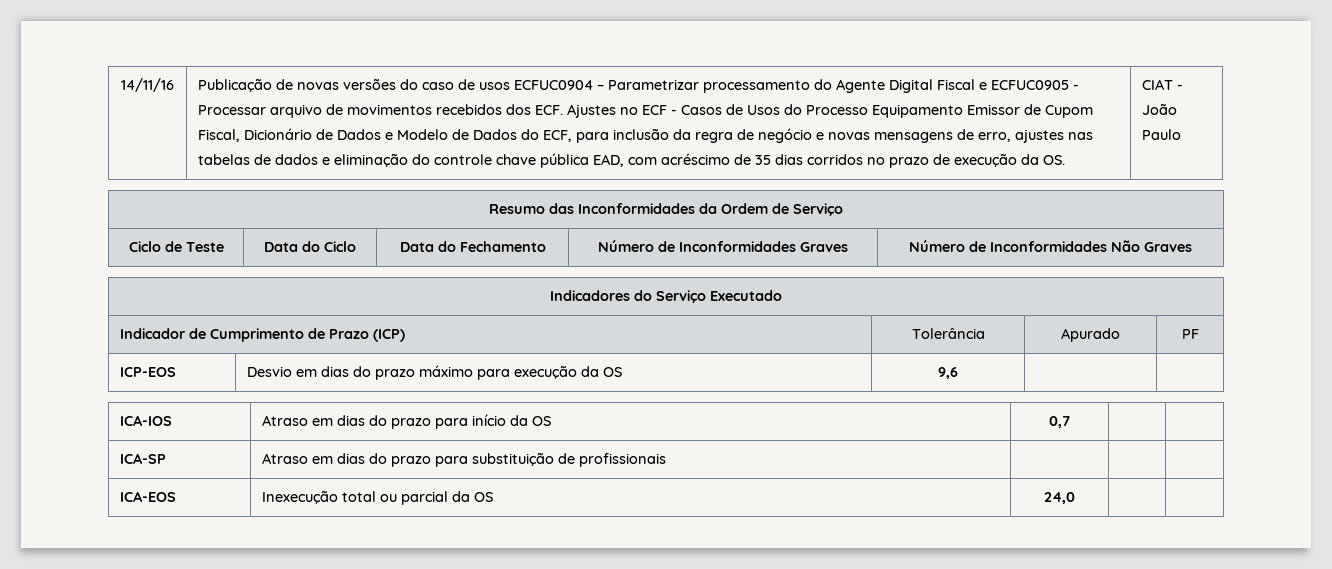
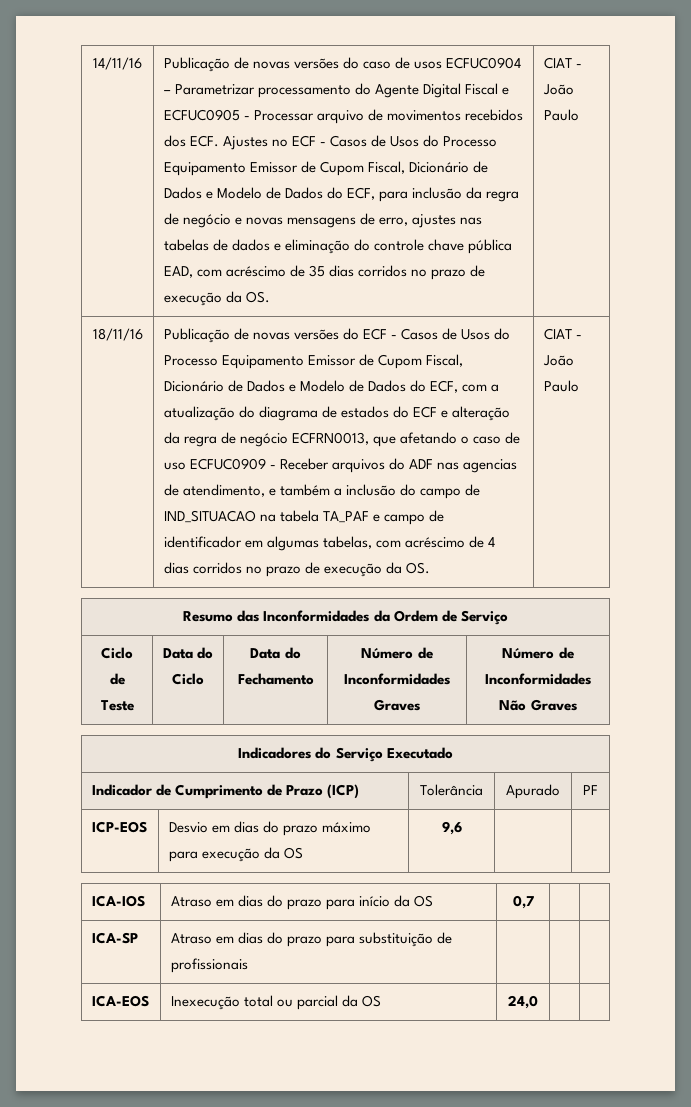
+ 18/11/16 | Publicação de novas versões do ECF - Casos de Usos do Processo Equipamento Emissor de Cupom Fiscal, Dicionário de Dados e Modelo de Dados do ECF, com a atualização do diagrama de estados do ECF e alteração da regra de negócio ECFRN0013, que afetando o caso de uso ECFUC0909 - Receber arquivos do ADF nas agencias de atendimento, e também a inclusão do campo de IND_SITUACAO na tabela TA_PAF e campo de identificador em algumas tabelas, com acréscimo de 4 dias corridos no prazo de execução da OS. | CIAT - João Paulo

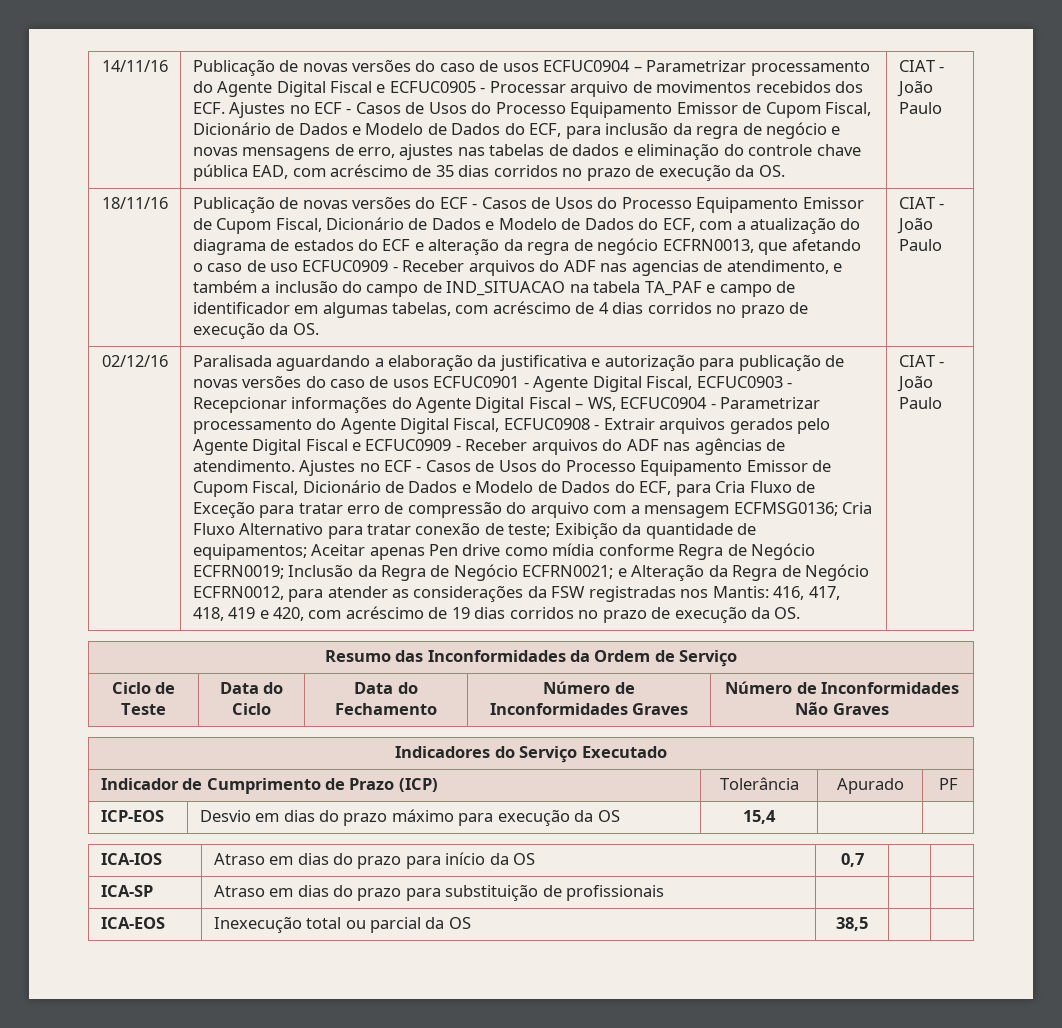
+ 02/12/16 | Paralisada aguardando a elaboração da justificativa e autorização para publicação de novas versões do caso de usos ECFUC0901 - Agente Digital Fiscal, ECFUC0903 - Recepcionar informações do Agente Digital Fiscal – WS, ECFUC0904 - Parametrizar processamento do Agente Digital Fiscal, ECFUC0908 - Extrair arquivos gerados pelo Agente Digital Fiscal e ECFUC0909 - Receber arquivos do ADF nas agências de atendimento. Ajustes no ECF - Casos de Usos do Processo Equipamento Emissor de Cupom Fiscal, Dicionário de Dados e Modelo de Dados do ECF, para Cria Fluxo de Exceção para tratar erro de compressão do arquivo com a mensagem ECFMSG0136; Cria Fluxo Alternativo para tratar conexão de teste; Exibição da quantidade de equipamentos; Aceitar apenas Pen drive como mídia conforme Regra de Negócio ECFRN0019; Inclusão da Regra de Negócio ECFRN0021; e Alteração da Regra de Negócio ECFRN0012, para atender as considerações da FSW registradas nos Mantis: 416, 417, 418, 419 e 420, com acréscimo de 19 dias corridos no prazo de execução da OS. | CIAT - João Paulo
- ICP-EOS | Desvio em dias do prazo máximo para execução da OS | 9,6 | |
+ ICP-EOS | Desvio em dias do prazo máximo para execução da OS | 15,4 | |
- ICA-EOS | Inexecução total ou parcial da OS | 24,0 | |
+ ICA-EOS | Inexecução total ou parcial da OS | 38,5 | |

